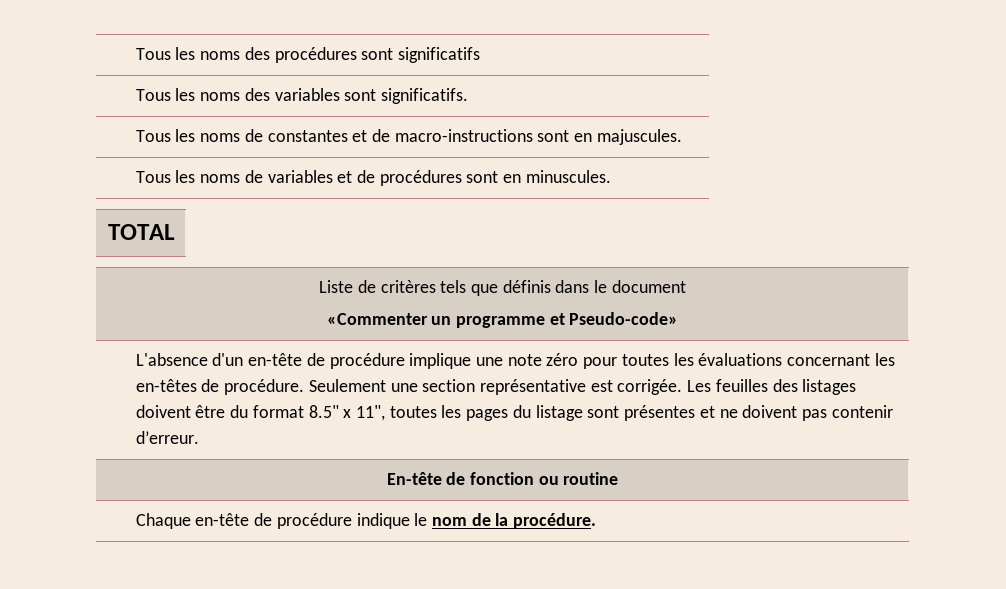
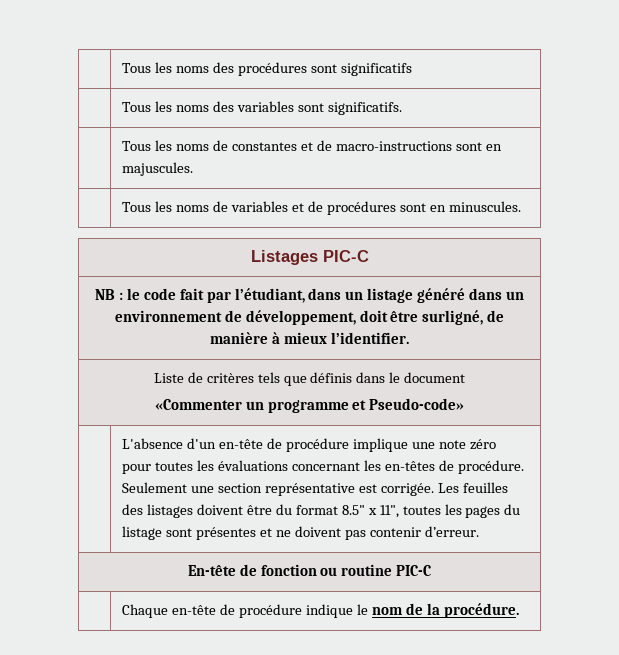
- TOTAL
+ Listages PIC-C
+ NB : le code fait par l’étudiant, dans un listage généré dans un environnement de développement, doit être surligné, de manière à mieux l’identifier.
- En-tête de fonction ou routine
+ En-tête de fonction ou routine PIC-C

